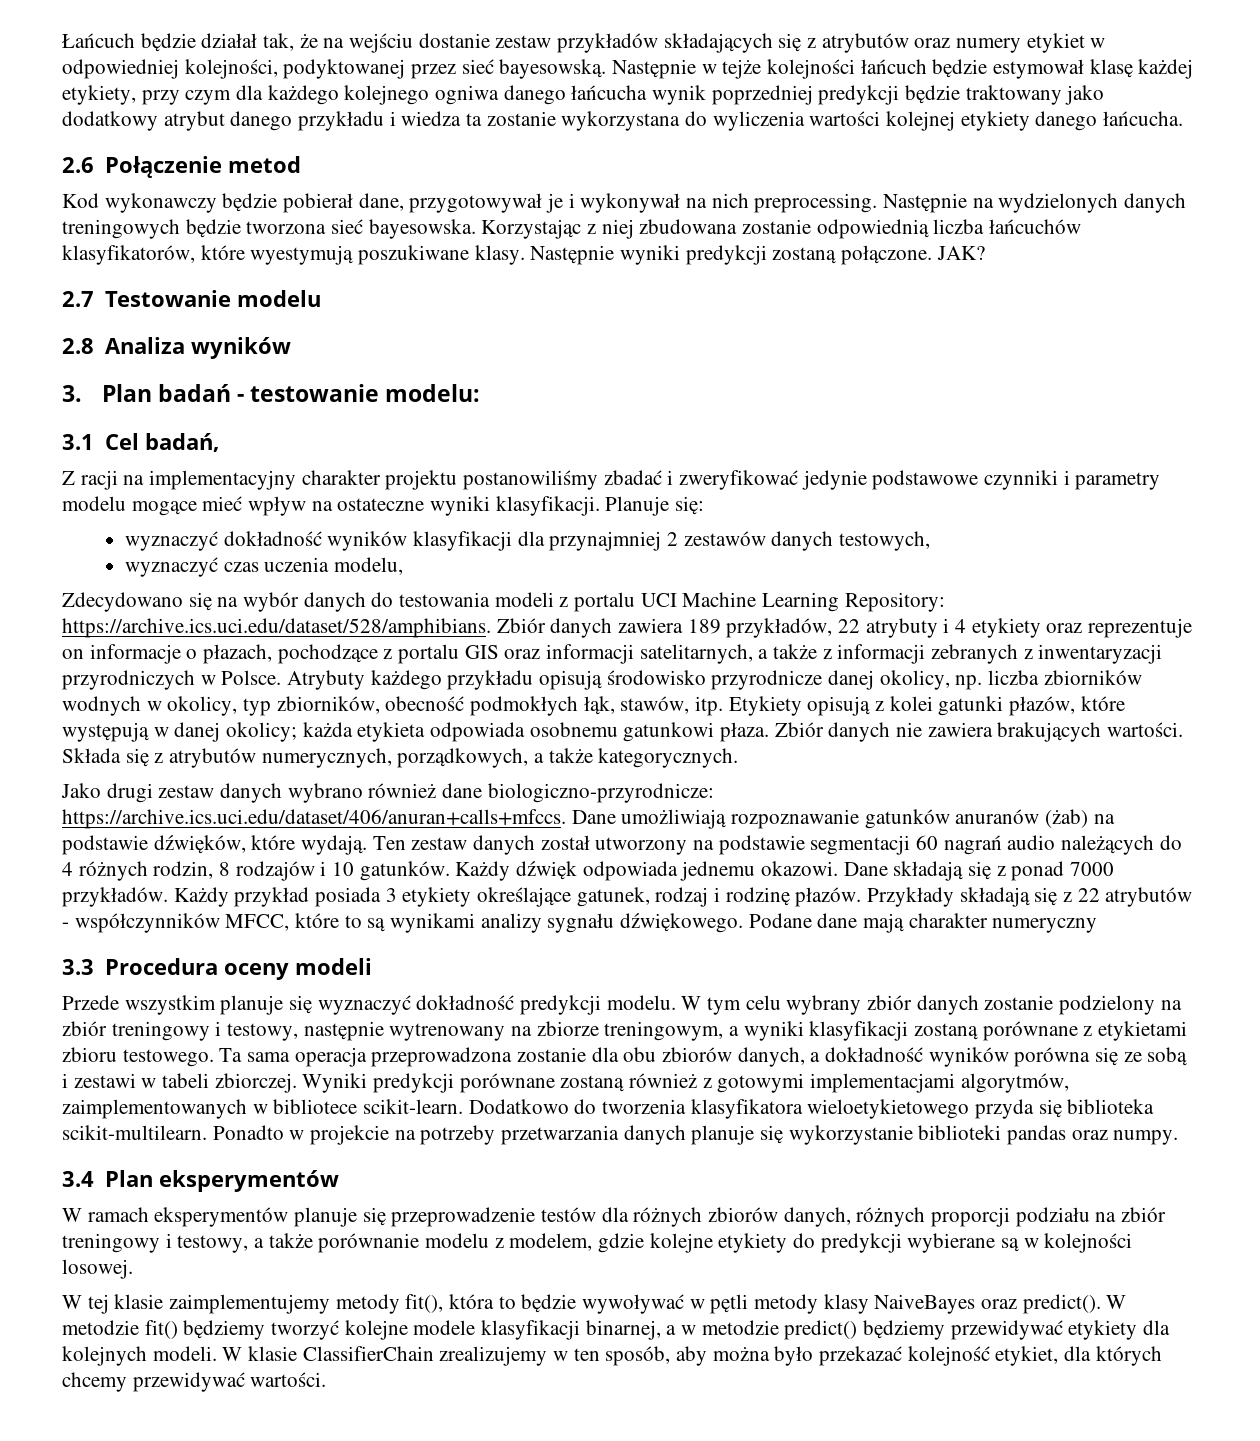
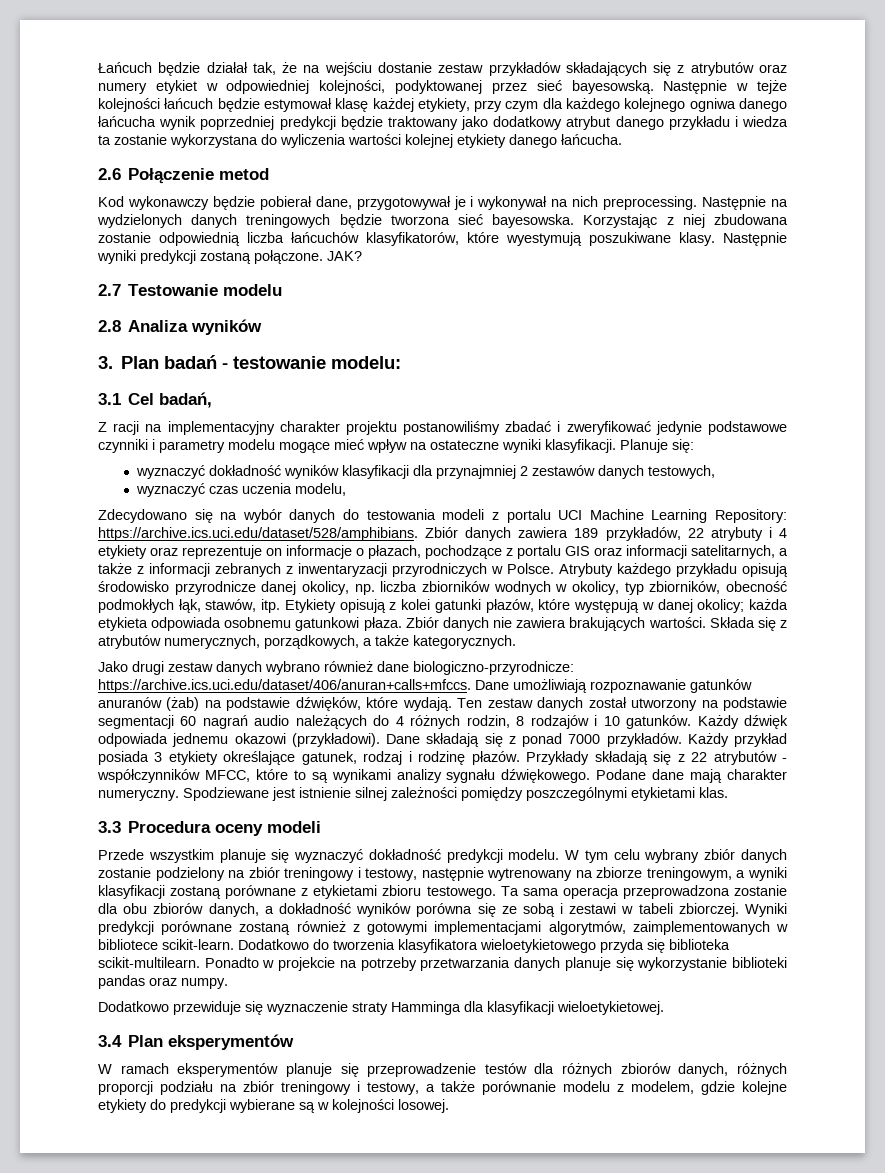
- Każdy dźwięk odpowiada jednemu okazowi.
+ Każdy dźwięk odpowiada jednemu okazowi (przykładowi).
- Podane dane mają charakter numeryczny
+ Podane dane mają charakter numeryczny. Spodziewane jest istnienie silnej zależności pomiędzy poszczególnymi etykietami klas.
+ Dodatkowo przewiduje się wyznaczenie straty Hamminga dla klasyfikacji wieloetykietowej.
- W tej klasie zaimplementujemy metody fit(), która to będzie wywoływać w pętli metody klasy NaiveBayes oraz predict(). W metodzie fit() będziemy tworzyć kolejne modele klasyfikacji binarnej, a w metodzie predict() będziemy przewidywać etykiety dla kolejnych modeli. W klasie ClassifierChain zrealizujemy w ten sposób, aby można było przekazać kolejność etykiet, dla których chcemy przewidywać wartości.

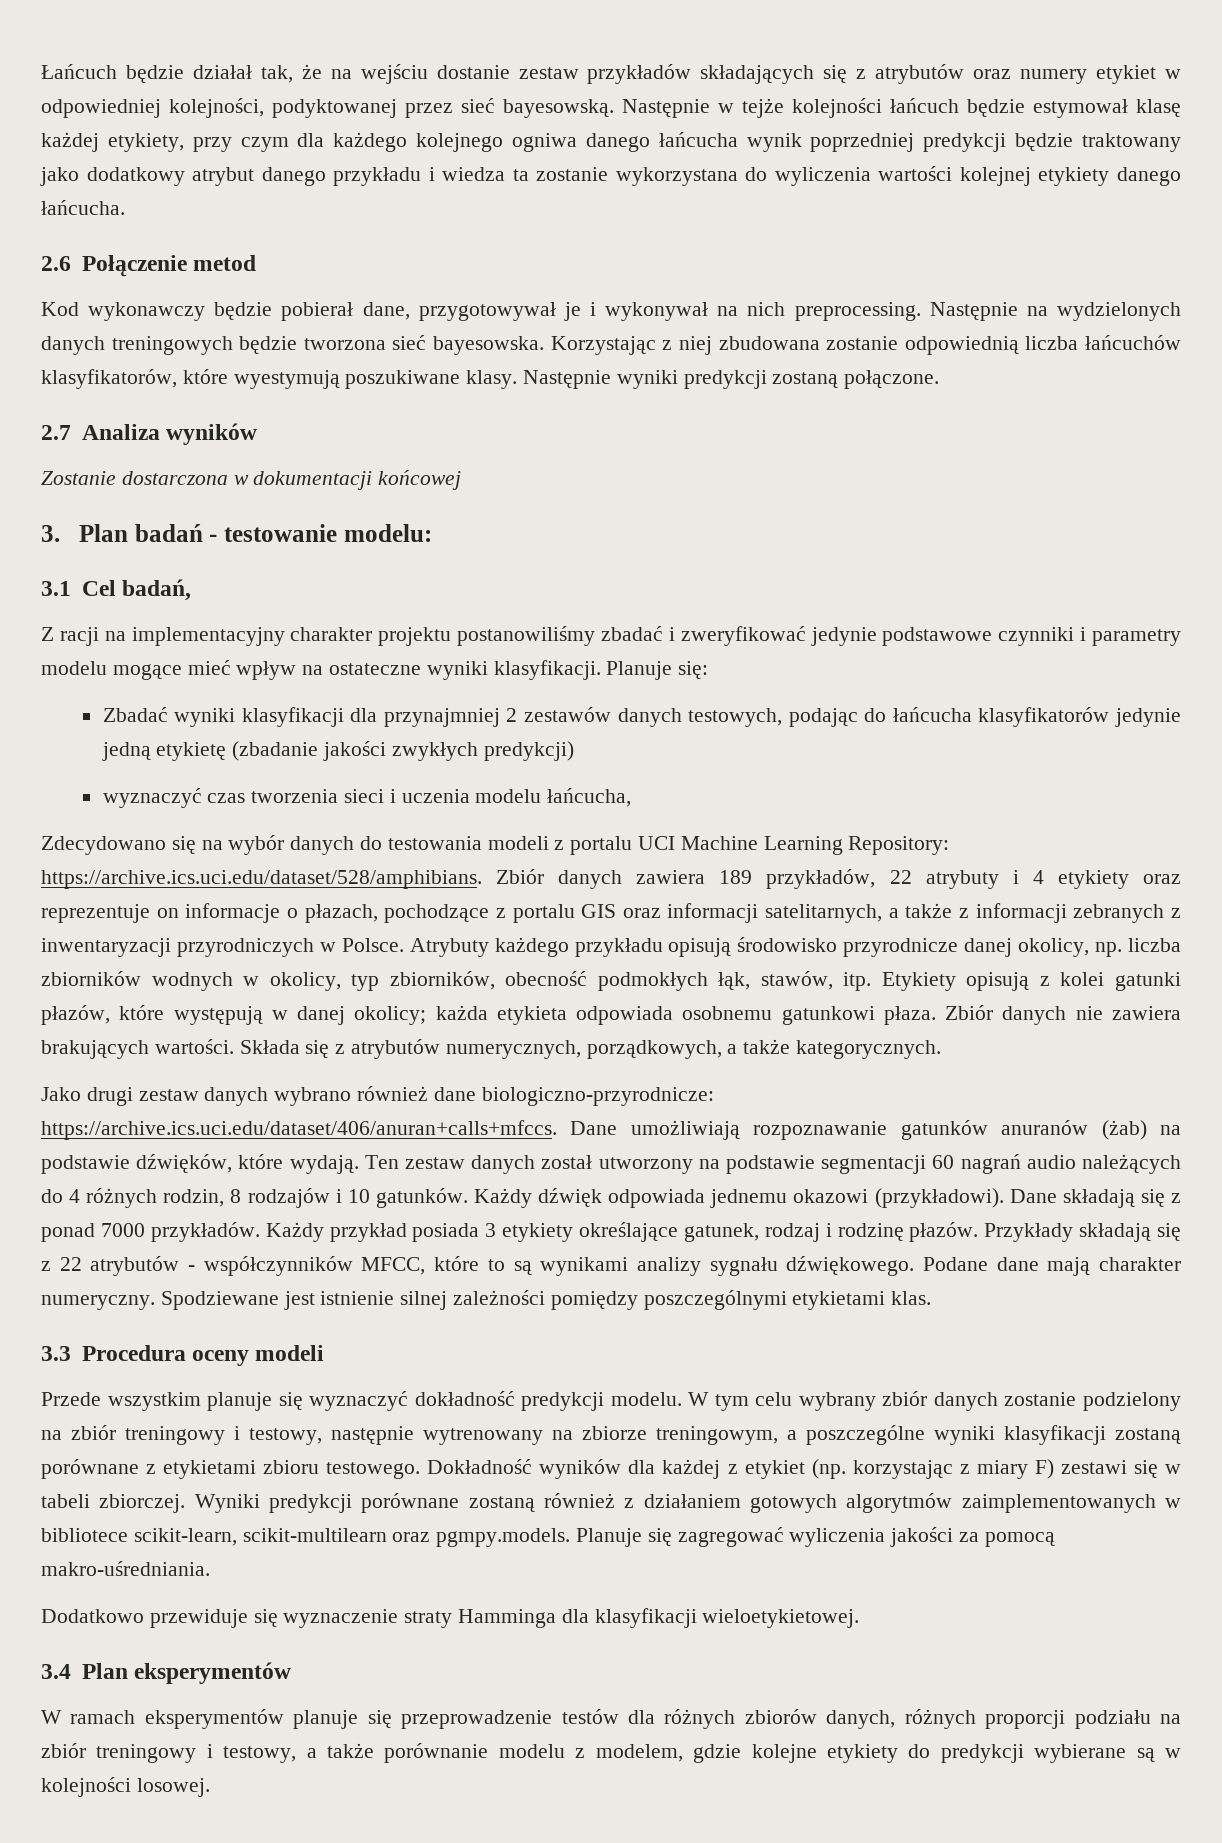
- Następnie wyniki predykcji zostaną połączone. JAK?
- 2.7 Testowanie modelu
- 2.8 Analiza wyników
+ Następnie wyniki predykcji zostaną połączone.
+ 2.7 Analiza wyników
+ Zostanie dostarczona w dokumentacji końcowej
- wyznaczyć dokładność wyników klasyfikacji dla przynajmniej 2 zestawów danych testowych,
- wyznaczyć czas uczenia modelu,
+ Zbadać wyniki klasyfikacji dla przynajmniej 2 zestawów danych testowych, podając do łańcucha klasyfikatorów jedynie jedną etykietę (zbadanie jakości zwykłych predykcji)
+ wyznaczyć czas tworzenia sieci i uczenia modelu łańcucha,
- W tym celu wybrany zbiór danych zostanie podzielony na zbiór treningowy i testowy, następnie wytrenowany na zbiorze treningowym, a wyniki klasyfikacji zostaną porównane z etykietami zbioru testowego.
+ W tym celu wybrany zbiór danych zostanie podzielony na zbiór treningowy i testowy, następnie wytrenowany na zbiorze treningowym, a poszczególne wyniki klasyfikacji zostaną porównane z etykietami zbioru testowego.
- Ta sama operacja przeprowadzona zostanie dla obu zbiorów danych, a dokładność wyników porówna się ze sobą i zestawi w tabeli zbiorczej.
+ Dokładność wyników dla każdej z etykiet (np. korzystając z miary F) zestawi się w tabeli zbiorczej.
- Wyniki predykcji porównane zostaną również z gotowymi implementacjami algorytmów, zaimplementowanych w bibliotece scikit-learn. Dodatkowo do tworzenia klasyfikatora wieloetykietowego przyda się biblioteka scikit-multilearn. Ponadto w projekcie na potrzeby przetwarzania danych planuje się wykorzystanie biblioteki pandas oraz numpy.
+ Wyniki predykcji porównane zostaną również z działaniem gotowych algorytmów zaimplementowanych w bibliotece scikit-learn, scikit-multilearn oraz pgmpy.models. Planuje się zagregować wyliczenia jakości za pomocą makro-uśredniania.

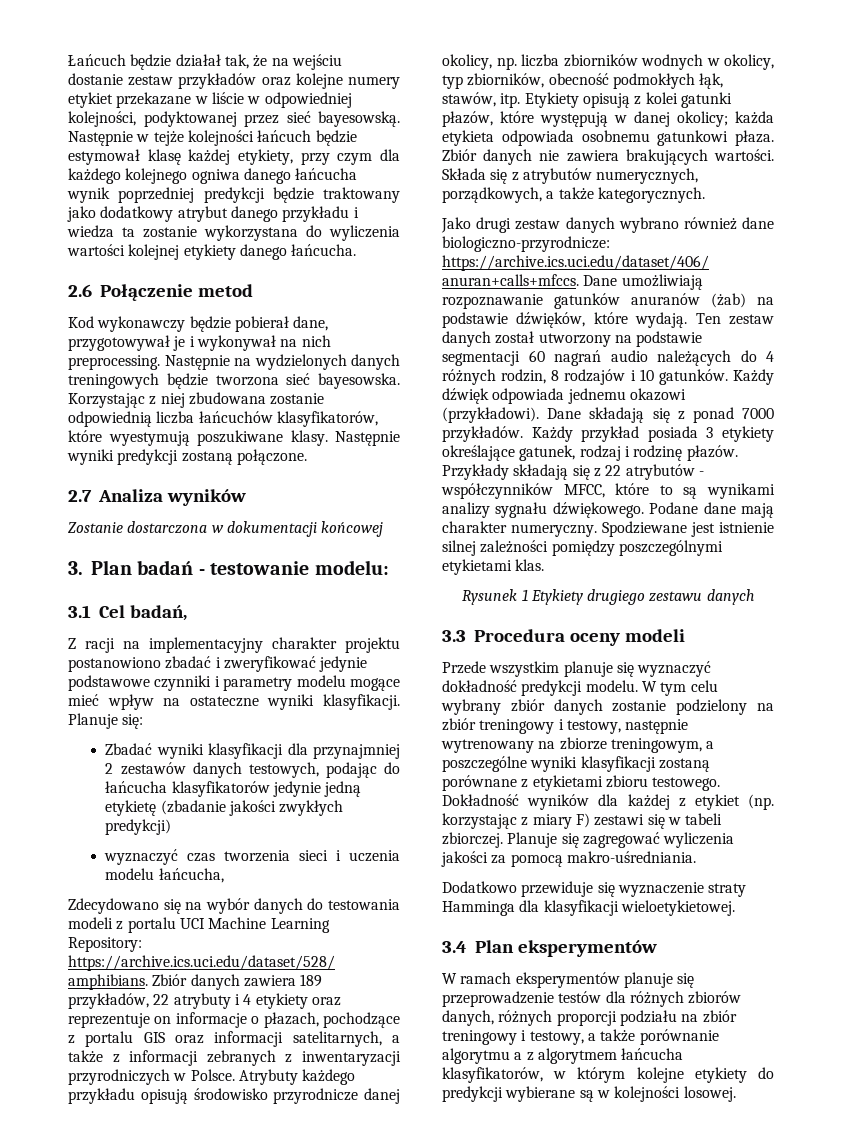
- Łańcuch będzie działał tak, że na wejściu dostanie zestaw przykładów składających się z atrybutów oraz numery etykiet w odpowiedniej kolejności, podyktowanej przez sieć bayesowską.
+ Łańcuch będzie działał tak, że na wejściu dostanie zestaw przykładów oraz kolejne numery etykiet przekazane w liście w odpowiedniej kolejności, podyktowanej przez sieć bayesowską.
- Z racji na implementacyjny charakter projektu postanowiliśmy zbadać i zweryfikować jedynie podstawowe czynniki i parametry modelu mogące mieć wpływ na ostateczne wyniki klasyfikacji.
+ Z racji na implementacyjny charakter projektu postanowiono zbadać i zweryfikować jedynie podstawowe czynniki i parametry modelu mogące mieć wpływ na ostateczne wyniki klasyfikacji.
+ Rysunek 1 Etykiety drugiego zestawu danych
- Wyniki predykcji porównane zostaną również z działaniem gotowych algorytmów zaimplementowanych w bibliotece scikit-learn, scikit-multilearn oraz pgmpy.models. Planuje się zagregować wyliczenia jakości za pomocą makro-uśredniania.
+ Planuje się zagregować wyliczenia jakości za pomocą makro-uśredniania.
- W ramach eksperymentów planuje się przeprowadzenie testów dla różnych zbiorów danych, różnych proporcji podziału na zbiór treningowy i testowy, a także porównanie modelu z modelem, gdzie kolejne etykiety do predykcji wybierane są w kolejności losowej.
+ W ramach eksperymentów planuje się przeprowadzenie testów dla różnych zbiorów danych, różnych proporcji podziału na zbiór treningowy i testowy, a także porównanie algorytmu a z algorytmem łańcucha klasyfikatorów, w którym kolejne etykiety do predykcji wybierane są w kolejności losowej.

